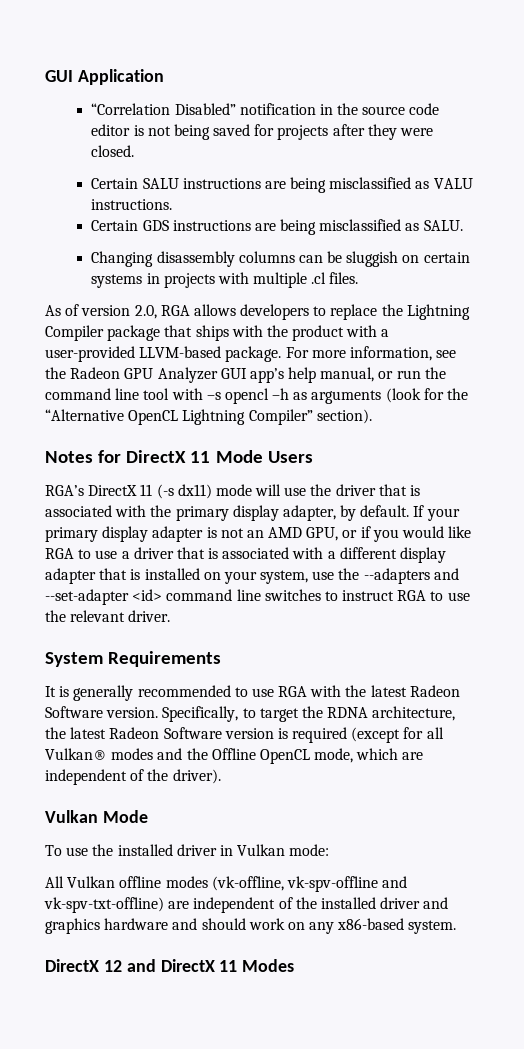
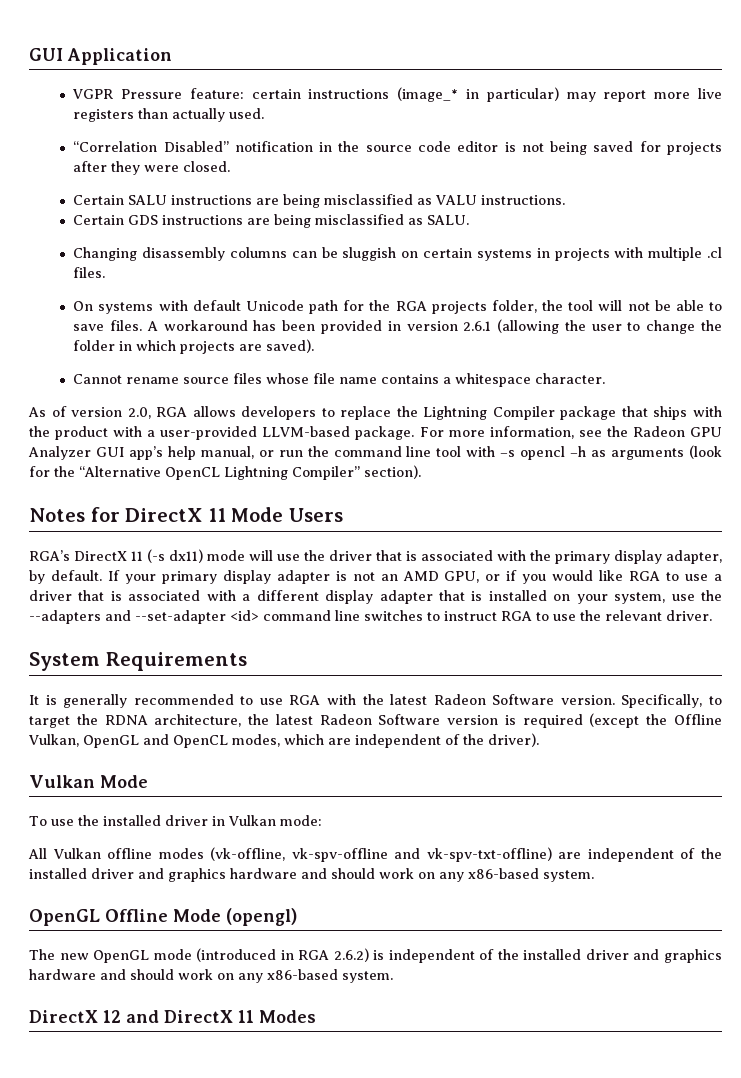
+ VGPR Pressure feature: certain instructions (image_* in particular) may report more live registers than actually used.
+ On systems with default Unicode path for the RGA projects folder, the tool will not be able to save files. A workaround has been provided in version 2.6.1 (allowing the user to change the folder in which projects are saved).
+ Cannot rename source files whose file name contains a whitespace character.
- Specifically, to target the RDNA architecture, the latest Radeon Software version is required (except for all Vulkan® modes and the Offline OpenCL mode, which are independent of the driver).
+ Specifically, to target the RDNA architecture, the latest Radeon Software version is required (except the Offline Vulkan, OpenGL and OpenCL modes, which are independent of the driver).
+ OpenGL Offline Mode (opengl)
+ The new OpenGL mode (introduced in RGA 2.6.2) is independent of the installed driver and graphics hardware and should work on any x86-based system.

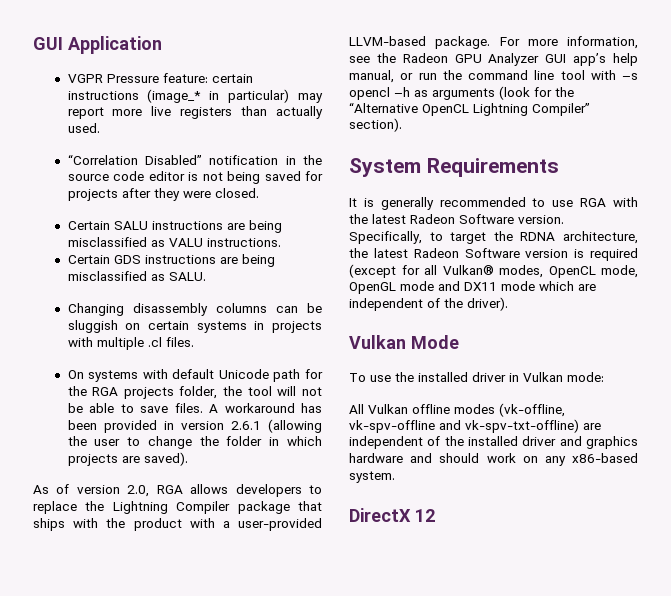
- Cannot rename source files whose file name contains a whitespace character.
- Notes for DirectX 11 Mode Users
- RGA’s DirectX 11 (-s dx11) mode will use the driver that is associated with the primary display adapter, by default. If your primary display adapter is not an AMD GPU, or if you would like RGA to use a driver that is associated with a different display adapter that is installed on your system, use the --adapters and --set-adapter <id> command line switches to instruct RGA to use the relevant driver.
- Specifically, to target the RDNA architecture, the latest Radeon Software version is required (except the Offline Vulkan, OpenGL and OpenCL modes, which are independent of the driver).
+ Specifically, to target the RDNA architecture, the latest Radeon Software version is required (except for all Vulkan® modes, OpenCL mode, OpenGL mode and DX11 mode which are independent of the driver).
- OpenGL Offline Mode (opengl)
- The new OpenGL mode (introduced in RGA 2.6.2) is independent of the installed driver and graphics hardware and should work on any x86-based system.
- DirectX 12 and DirectX 11 Modes
+ DirectX 12

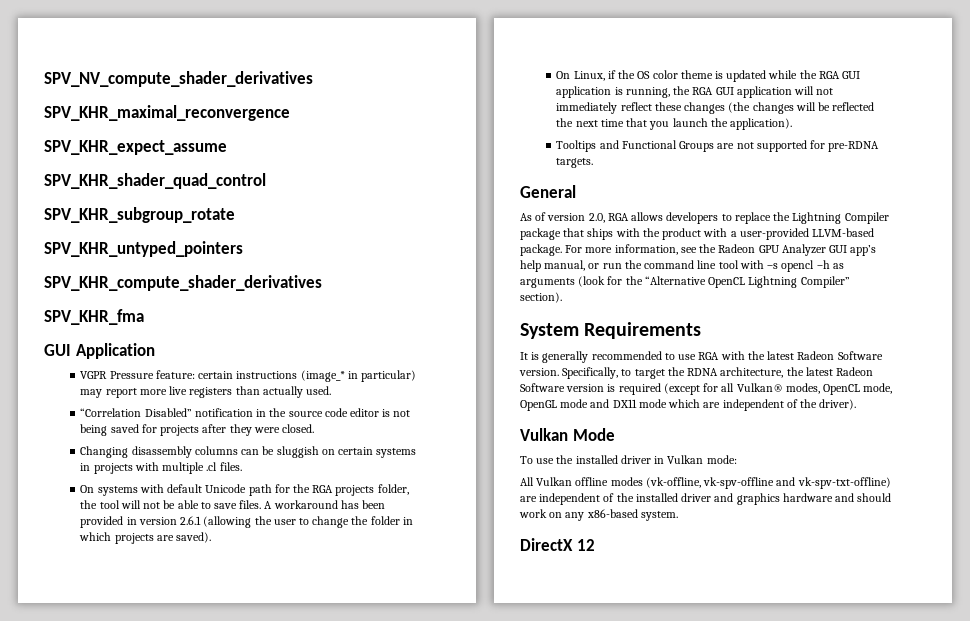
+ SPV_NV_compute_shader_derivatives
+ SPV_KHR_maximal_reconvergence
+ SPV_KHR_expect_assume
+ SPV_KHR_shader_quad_control
+ SPV_KHR_subgroup_rotate
+ SPV_KHR_untyped_pointers
+ SPV_KHR_compute_shader_derivatives
+ SPV_KHR_fma
- Certain SALU instructions are being misclassified as VALU instructions.
- Certain GDS instructions are being misclassified as SALU.
+ On Linux, if the OS color theme is updated while the RGA GUI application is running, the RGA GUI application will not immediately reflect these changes (the changes will be reflected the next time that you launch the application).
+ Tooltips and Functional Groups are not supported for pre-RDNA targets.
+ General

